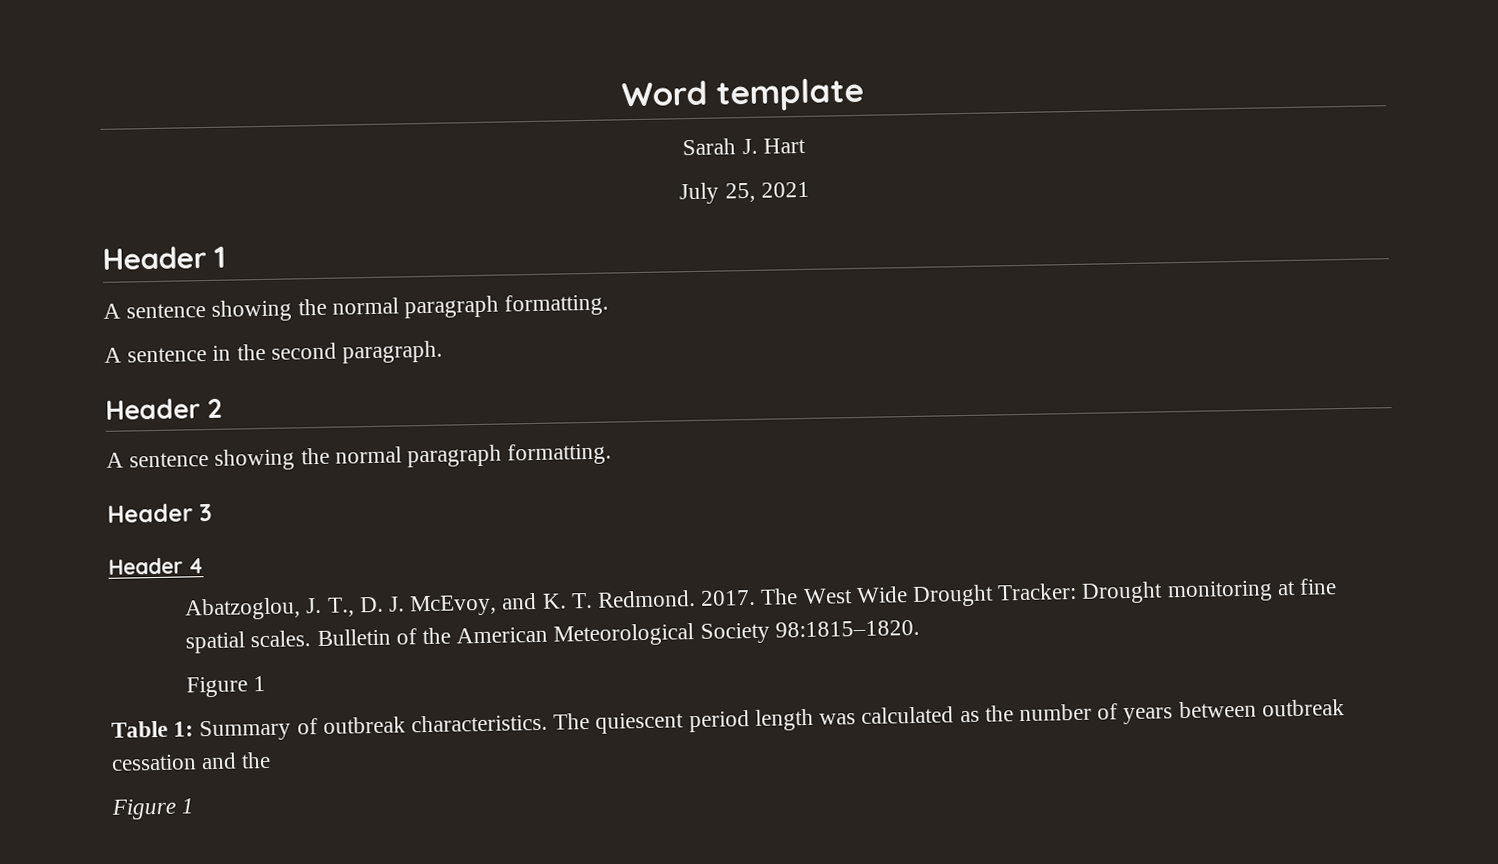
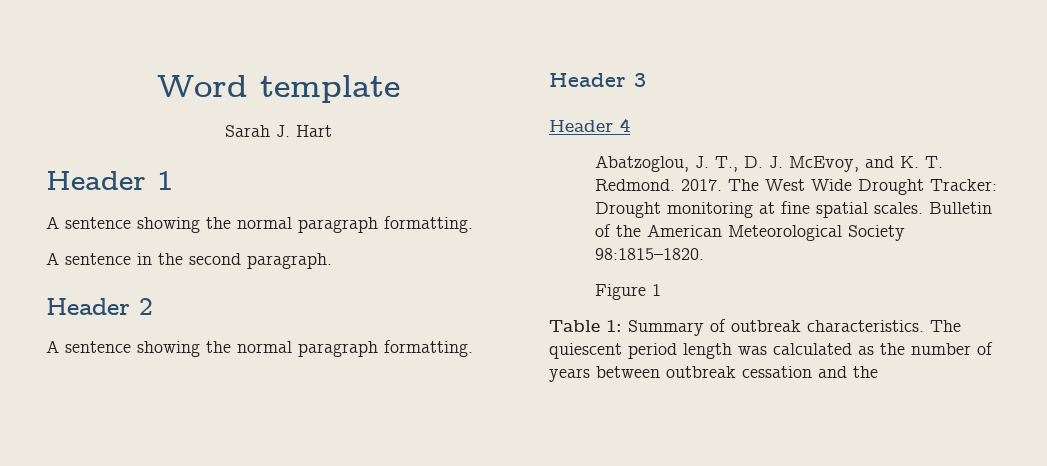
- July 25, 2021
  The quiescent period length was calculated as the number of years between outbreak cessation and the
- Figure 1

